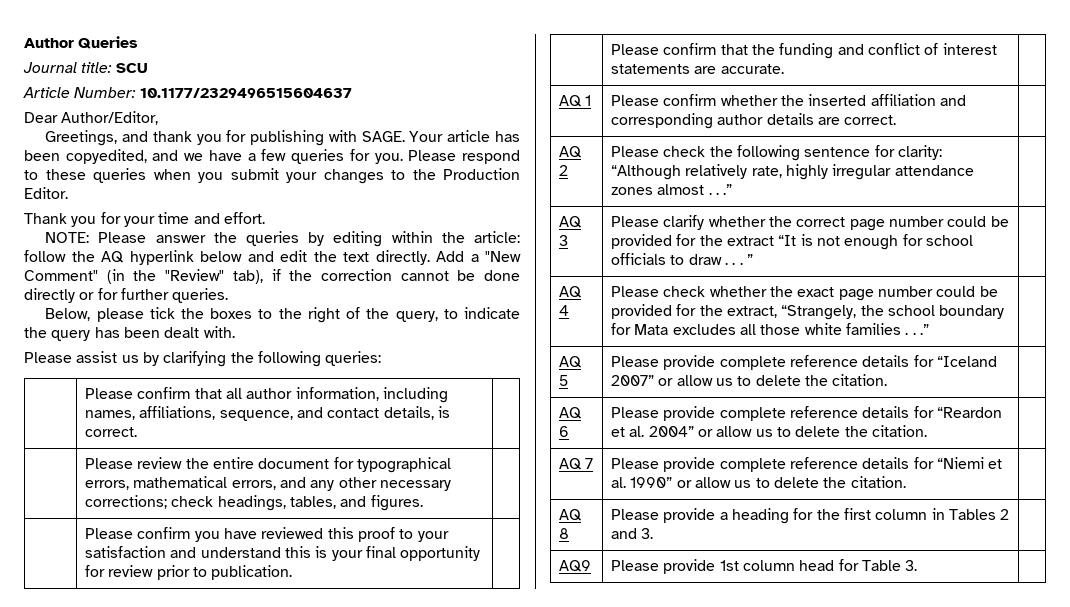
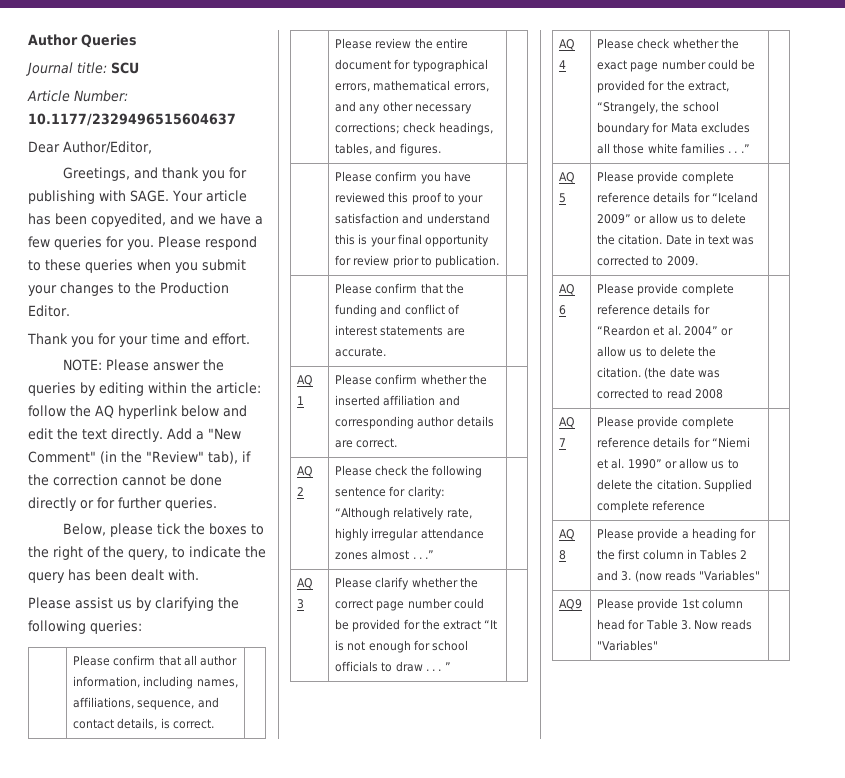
- AQ 5 | Please provide complete reference details for “Iceland 2007” or allow us to delete the citation. |
+ AQ 5 | Please provide complete reference details for “Iceland 2009” or allow us to delete the citation. Date in text was corrected to 2009. |
- AQ 6 | Please provide complete reference details for “Reardon et al. 2004” or allow us to delete the citation. |
+ AQ 6 | Please provide complete reference details for “Reardon et al. 2004” or allow us to delete the citation. (the date was corrected to read 2008 |
- AQ 7 | Please provide complete reference details for “Niemi et al. 1990” or allow us to delete the citation. |
+ AQ 7 | Please provide complete reference details for “Niemi et al. 1990” or allow us to delete the citation. Supplied complete reference |
- AQ 8 | Please provide a heading for the first column in Tables 2 and 3. |
+ AQ 8 | Please provide a heading for the first column in Tables 2 and 3. (now reads "Variables" |
- AQ9 | Please provide 1st column head for Table 3. |
+ AQ9 | Please provide 1st column head for Table 3. Now reads "Variables" |

